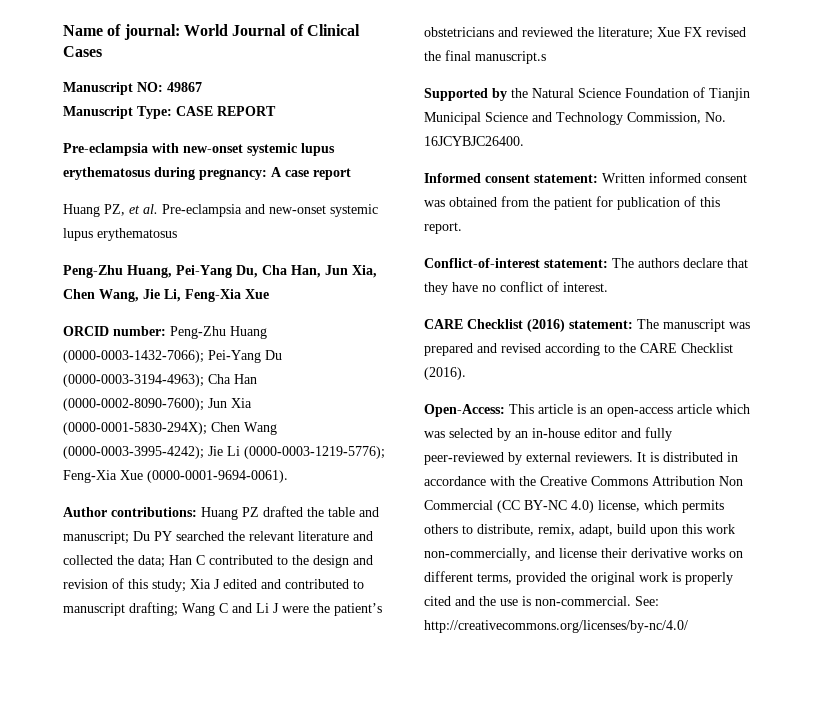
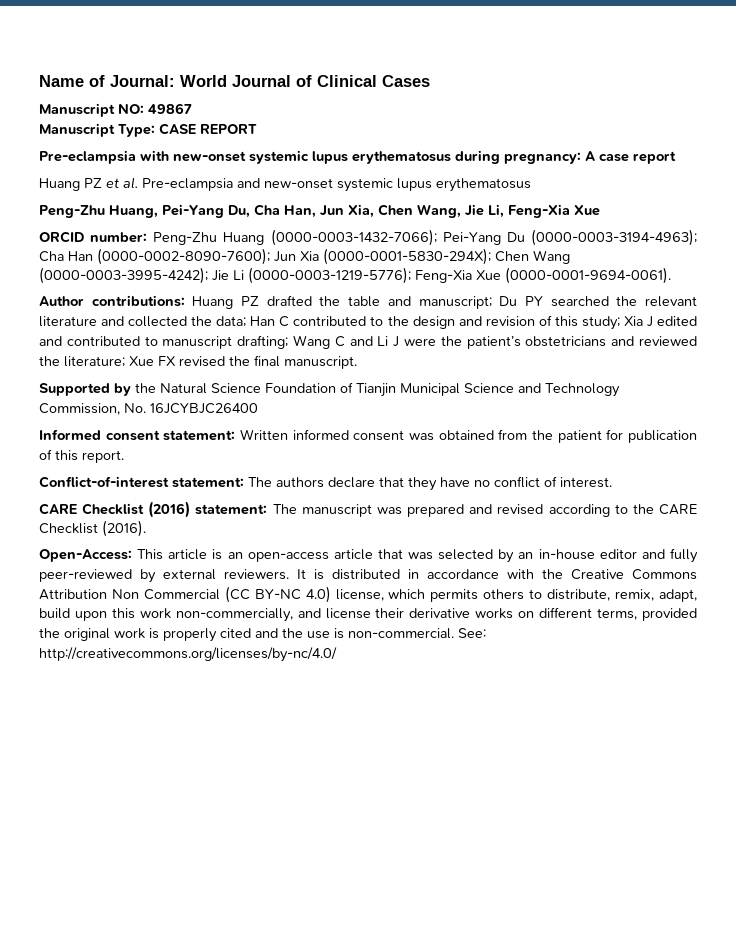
- Name of journal: World Journal of Clinical Cases
+ Name of Journal: World Journal of Clinical Cases
- Huang PZ, et al. Pre-eclampsia and new-onset systemic lupus erythematosus
+ Huang PZ et al. Pre-eclampsia and new-onset systemic lupus erythematosus
- Author contributions: Huang PZ drafted the table and manuscript; Du PY searched the relevant literature and collected the data; Han C contributed to the design and revision of this study; Xia J edited and contributed to manuscript drafting; Wang C and Li J were the patient’s obstetricians and reviewed the literature; Xue FX revised the final manuscript.s
+ Author contributions: Huang PZ drafted the table and manuscript; Du PY searched the relevant literature and collected the data; Han C contributed to the design and revision of this study; Xia J edited and contributed to manuscript drafting; Wang C and Li J were the patient’s obstetricians and reviewed the literature; Xue FX revised the final manuscript.
- Supported by the Natural Science Foundation of Tianjin Municipal Science and Technology Commission, No. 16JCYBJC26400.
+ Supported by the Natural Science Foundation of Tianjin Municipal Science and Technology Commission, No. 16JCYBJC26400
- Open-Access: This article is an open-access article which was selected by an in-house editor and fully peer-reviewed by external reviewers.
+ Open-Access: This article is an open-access article that was selected by an in-house editor and fully peer-reviewed by external reviewers.

